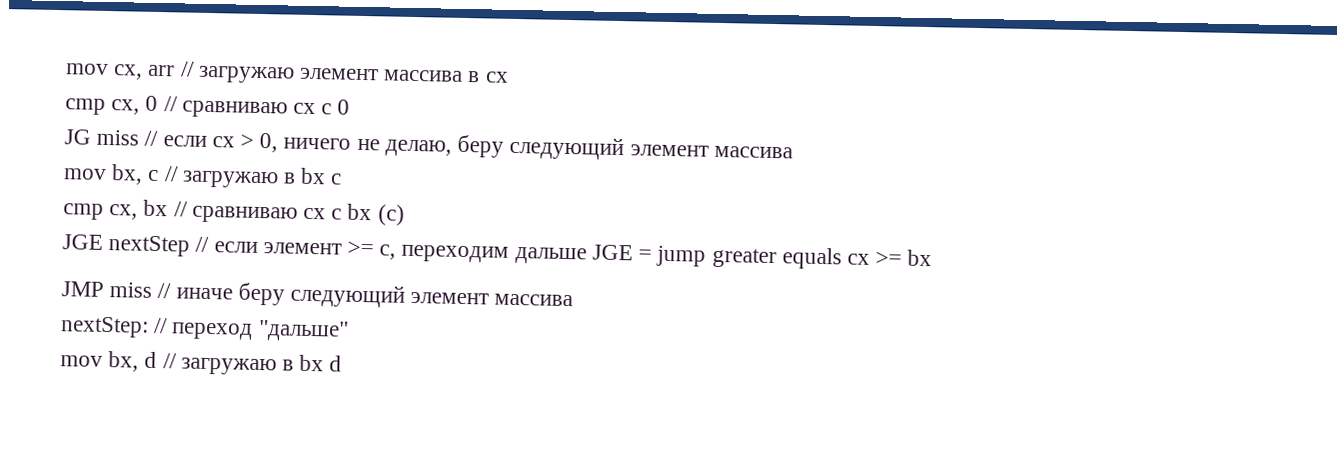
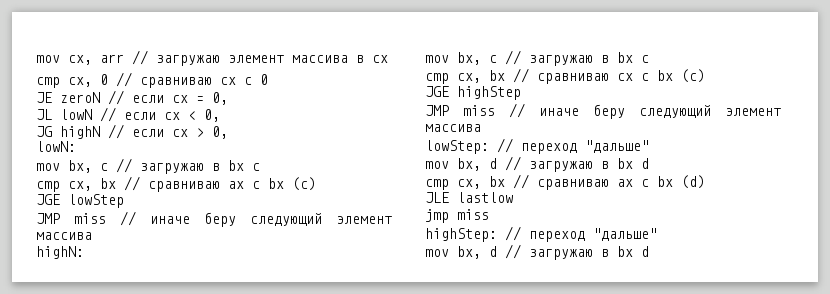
+ JE zeroN // если сх = 0,
+ JL lowN // если сх < 0,
- JG miss // если сх > 0, ничего не делаю, беру следующий элемент массива
+ JG highN // если сх > 0,
+ lowN:
+ mov bx, c // загружаю в bх с
+ cmp cx, bx // сравниваю ax c bx (с)
+ JGE lowStep
+ JMP miss // иначе беру следующий элемент массива
+ highN:
- JGE nextStep // если элемент >= c, переходим дальше JGE = jump greater equals cx >= bx
+ JGE highStep
  JMP miss // иначе беру следующий элемент массива
- nextStep: // переход "дальше"
+ lowStep: // переход "дальше"
+ cmp cx, bx // сравниваю aх с bx (d)
+ JLE lastlow
+ jmp miss
+ highStep: // переход "дальше"
+ mov bx, d // загружаю в bx d

